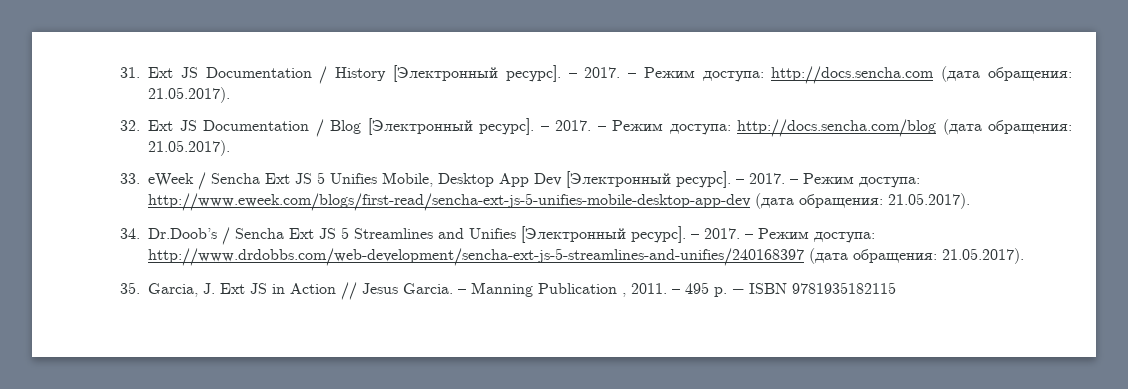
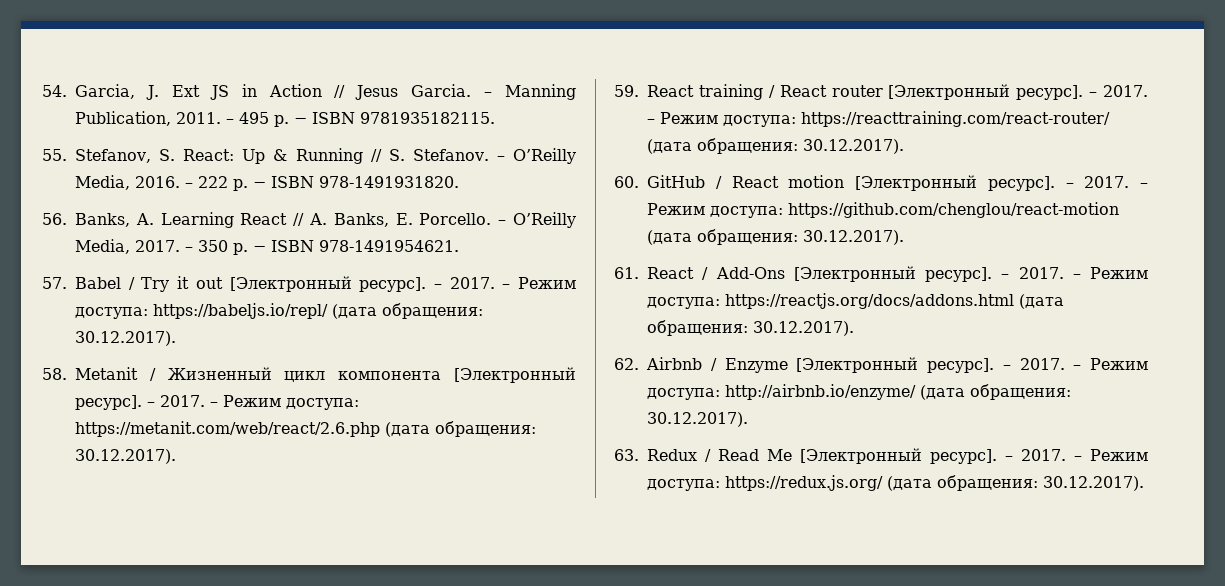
- 31. Ext JS Documentation / History [Электронный ресурс]. – 2017. – Режим доступа: http://docs.sencha.com (дата обращения: 21.05.2017).
- 32. Ext JS Documentation / Blog [Электронный ресурс]. – 2017. – Режим доступа: http://docs.sencha.com/blog (дата обращения: 21.05.2017).
- 33. eWeek / Sencha Ext JS 5 Unifies Mobile, Desktop App Dev [Электронный ресурс]. – 2017. – Режим доступа: http://www.eweek.com/blogs/first-read/sencha-ext-js-5-unifies-mobile-desktop-app-dev (дата обращения: 21.05.2017).
- 34. Dr.Doob’s / Sencha Ext JS 5 Streamlines and Unifies [Электронный ресурс]. – 2017. – Режим доступа: http://www.drdobbs.com/web-development/sencha-ext-js-5-streamlines-and-unifies/240168397 (дата обращения: 21.05.2017).
- 35. Garcia, J. Ext JS in Action // Jesus Garcia.
+ 54. Garcia, J. Ext JS in Action // Jesus Garcia.
- – Manning Publication , 2011.
+ – Manning Publication, 2011.
- – 495 p. − ISBN 9781935182115
+ – 495 p. − ISBN 9781935182115.
+ 55. Stefanov, S. React: Up & Running // S. Stefanov. – O’Reilly Media, 2016. – 222 p. − ISBN 978-1491931820.
+ 56. Banks, A. Learning React // А. Banks, Е. Porcello. – O’Reilly Media, 2017. – 350 p. − ISBN 978-1491954621.
+ 57. Babel / Try it out [Электронный ресурс]. – 2017. – Режим доступа: https://babeljs.io/repl/ (дата обращения: 30.12.2017).
+ 58. Metanit / Жизненный цикл компонента [Электронный ресурс]. – 2017. – Режим доступа: https://metanit.com/web/react/2.6.php (дата обращения: 30.12.2017).
+ 59. React training / React router [Электронный ресурс]. – 2017. – Режим доступа: https://reacttraining.com/react-router/ (дата обращения: 30.12.2017).
+ 60. GitHub / React motion [Электронный ресурс]. – 2017. – Режим доступа: https://github.com/chenglou/react-motion (дата обращения: 30.12.2017).
+ 61. React / Add-Ons [Электронный ресурс]. – 2017. – Режим доступа: https://reactjs.org/docs/addons.html (дата обращения: 30.12.2017).
+ 62. Airbnb / Enzyme [Электронный ресурс]. – 2017. – Режим доступа: http://airbnb.io/enzyme/ (дата обращения: 30.12.2017).
+ 63. Redux / Read Me [Электронный ресурс]. – 2017. – Режим доступа: https://redux.js.org/ (дата обращения: 30.12.2017).

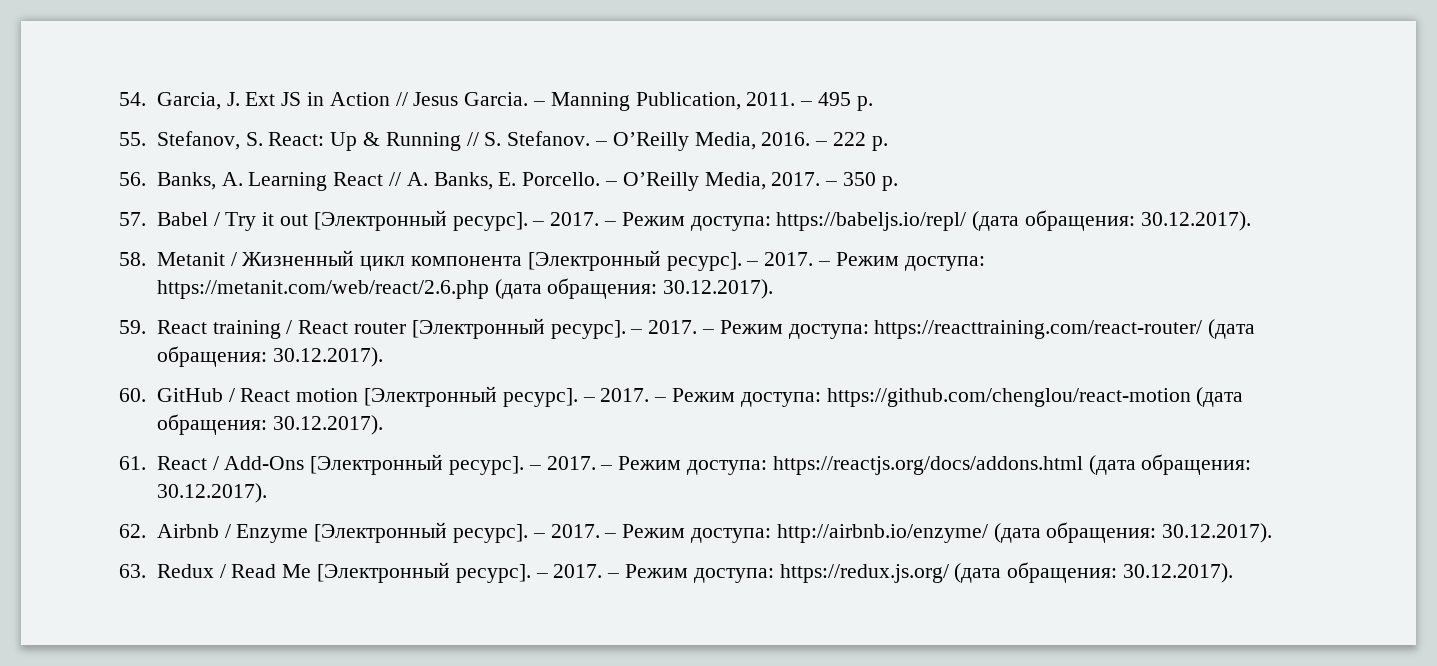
- – 495 p. − ISBN 9781935182115.
+ – 495 p.
- – 222 p. − ISBN 978-1491931820.
+ – 222 p.
- – 350 p. − ISBN 978-1491954621.
+ – 350 p.

